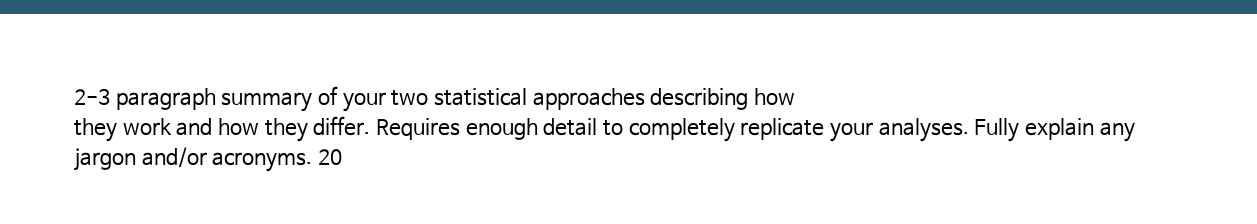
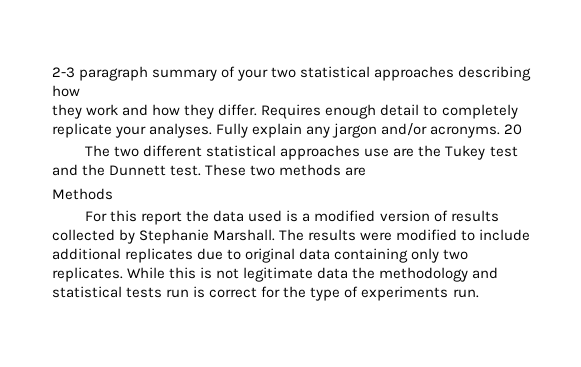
+ The two different statistical approaches use are the Tukey test and the Dunnett test. These two methods are
+ Methods
+ For this report the data used is a modified version of results collected by Stephanie Marshall. The results were modified to include additional replicates due to original data containing only two replicates. While this is not legitimate data the methodology and statistical tests run is correct for the type of experiments run.

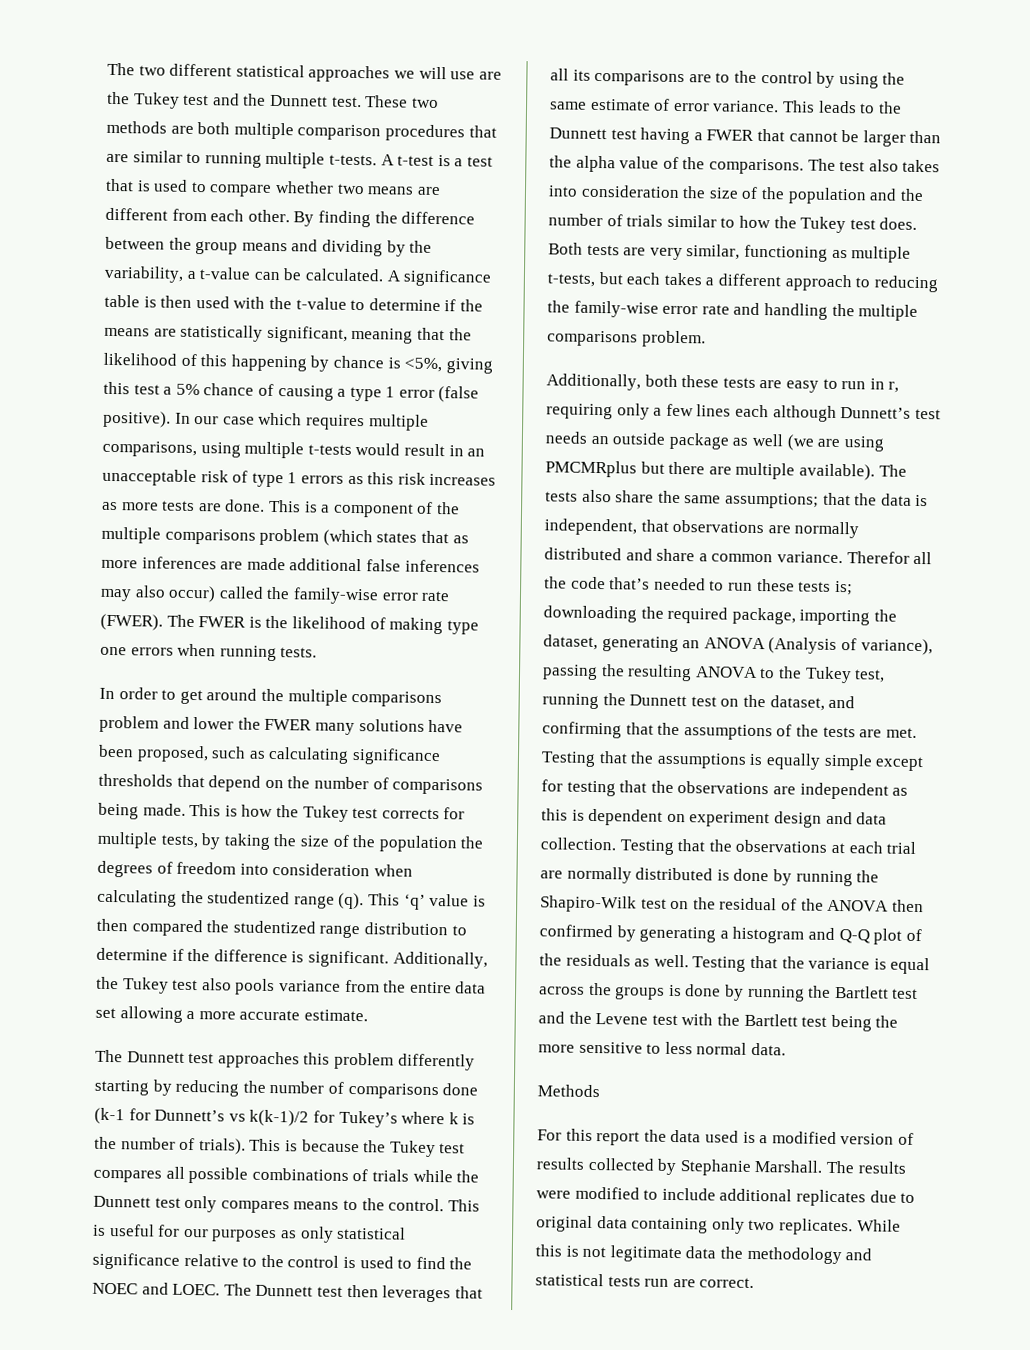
- 2-3 paragraph summary of your two statistical approaches describing how
- they work and how they differ. Requires enough detail to completely replicate your analyses. Fully explain any jargon and/or acronyms. 20
- The two different statistical approaches use are the Tukey test and the Dunnett test.
+ The two different statistical approaches we will use are the Tukey test and the Dunnett test.
- These two methods are
+ These two methods are both multiple comparison procedures that are similar to running multiple t-tests. A t-test is a test that is used to compare whether two means are different from each other. By finding the difference between the group means and dividing by the variability, a t-value can be calculated. A significance table is then used with the t-value to determine if the means are statistically significant, meaning that the likelihood of this happening by chance is <5%, giving this test a 5% chance of causing a type 1 error (false positive). In our case which requires multiple comparisons, using multiple t-tests would result in an unacceptable risk of type 1 errors as this risk increases as more tests are done. This is a component of the multiple comparisons problem (which states that as more inferences are made additional false inferences may also occur) called the family-wise error rate (FWER). The FWER is the likelihood of making type one errors when running tests.
+ In order to get around the multiple comparisons problem and lower the FWER many solutions have been proposed, such as calculating significance thresholds that depend on the number of comparisons being made. This is how the Tukey test corrects for multiple tests, by taking the size of the population the degrees of freedom into consideration when calculating the studentized range (q). This ‘q’ value is then compared the studentized range distribution to determine if the difference is significant. Additionally, the Tukey test also pools variance from the entire data set allowing a more accurate estimate.
+ The Dunnett test approaches this problem differently starting by reducing the number of comparisons done (k-1 for Dunnett’s vs k(k-1)/2 for Tukey’s where k is the number of trials). This is because the Tukey test compares all possible combinations of trials while the Dunnett test only compares means to the control. This is useful for our purposes as only statistical significance relative to the control is used to find the NOEC and LOEC. The Dunnett test then leverages that all its comparisons are to the control by using the same estimate of error variance. This leads to the Dunnett test having a FWER that cannot be larger than the alpha value of the comparisons. The test also takes into consideration the size of the population and the number of trials similar to how the Tukey test does. Both tests are very similar, functioning as multiple t-tests, but each takes a different approach to reducing the family-wise error rate and handling the multiple comparisons problem.
+ Additionally, both these tests are easy to run in r, requiring only a few lines each although Dunnett’s test needs an outside package as well (we are using PMCMRplus but there are multiple available). The tests also share the same assumptions; that the data is independent, that observations are normally distributed and share a common variance. Therefor all the code that’s needed to run these tests is; downloading the required package, importing the dataset, generating an ANOVA (Analysis of variance), passing the resulting ANOVA to the Tukey test, running the Dunnett test on the dataset, and confirming that the assumptions of the tests are met. Testing that the assumptions is equally simple except for testing that the observations are independent as this is dependent on experiment design and data collection. Testing that the observations at each trial are normally distributed is done by running the Shapiro-Wilk test on the residual of the ANOVA then confirmed by generating a histogram and Q-Q plot of the residuals as well. Testing that the variance is equal across the groups is done by running the Bartlett test and the Levene test with the Bartlett test being the more sensitive to less normal data.
- While this is not legitimate data the methodology and statistical tests run is correct for the type of experiments run.
+ While this is not legitimate data the methodology and statistical tests run are correct.

